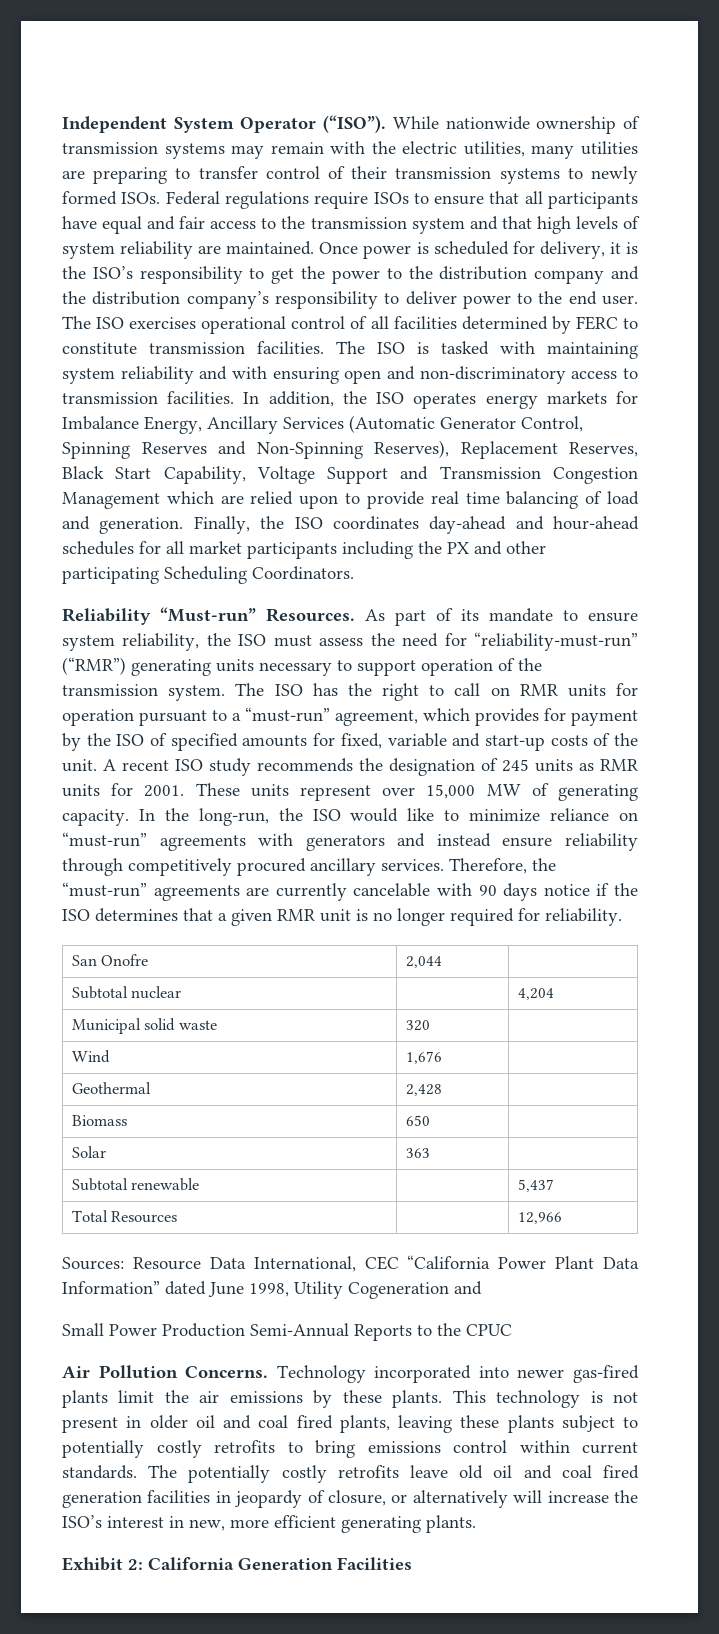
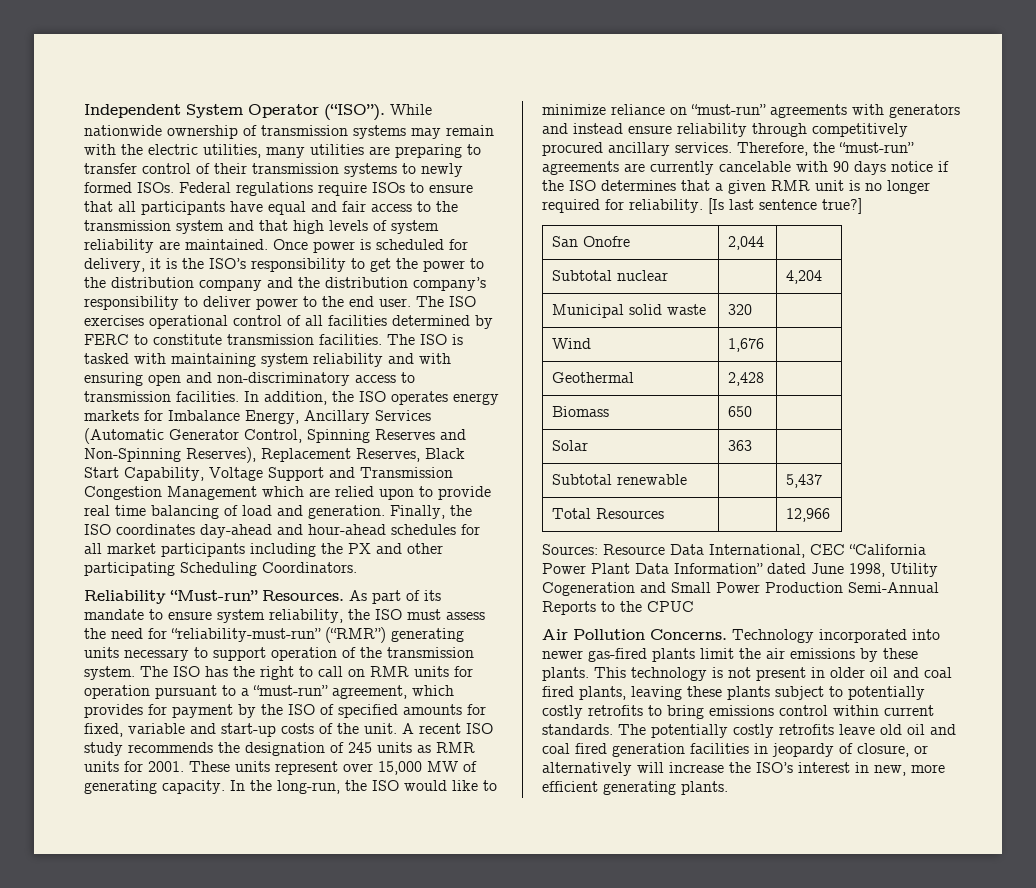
+ [Is last sentence true?]
- Sources: Resource Data International, CEC “California Power Plant Data Information” dated June 1998, Utility Cogeneration and
- Small Power Production Semi-Annual Reports to the CPUC
+ Sources: Resource Data International, CEC “California Power Plant Data Information” dated June 1998, Utility Cogeneration and Small Power Production Semi-Annual Reports to the CPUC
- Exhibit 2: California Generation Facilities

